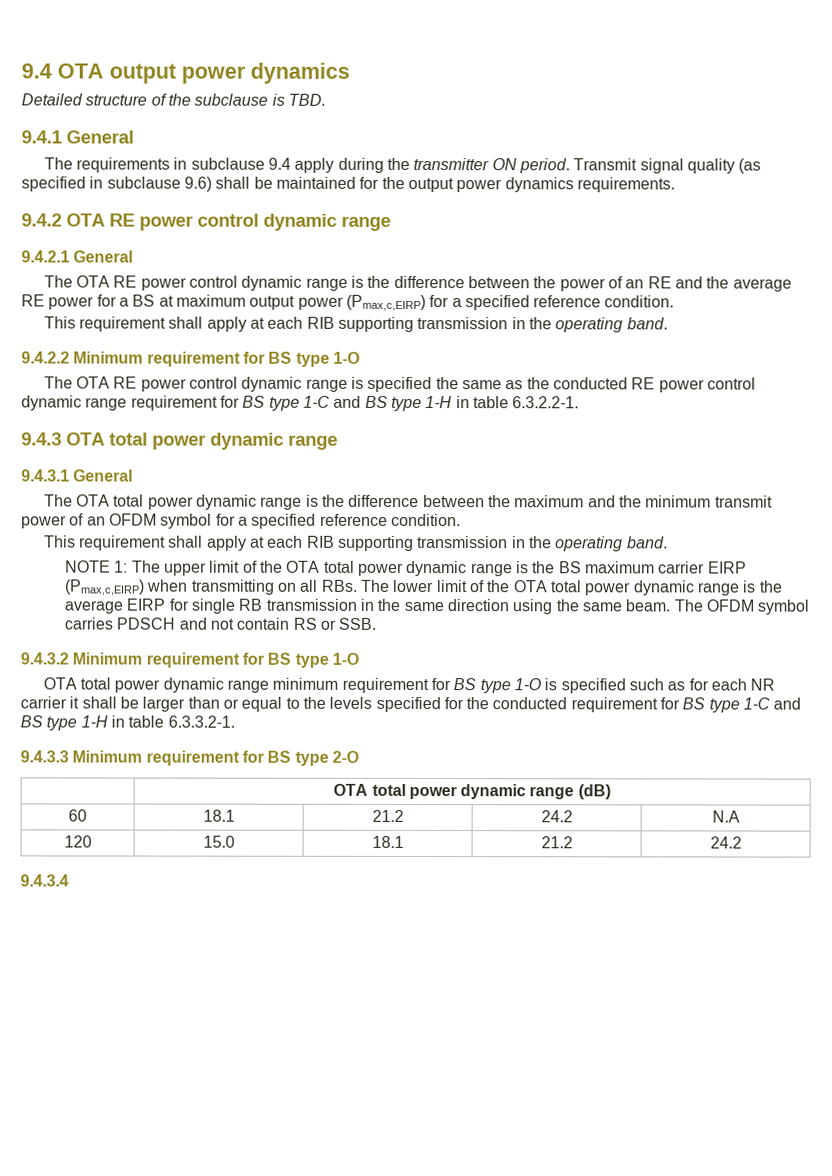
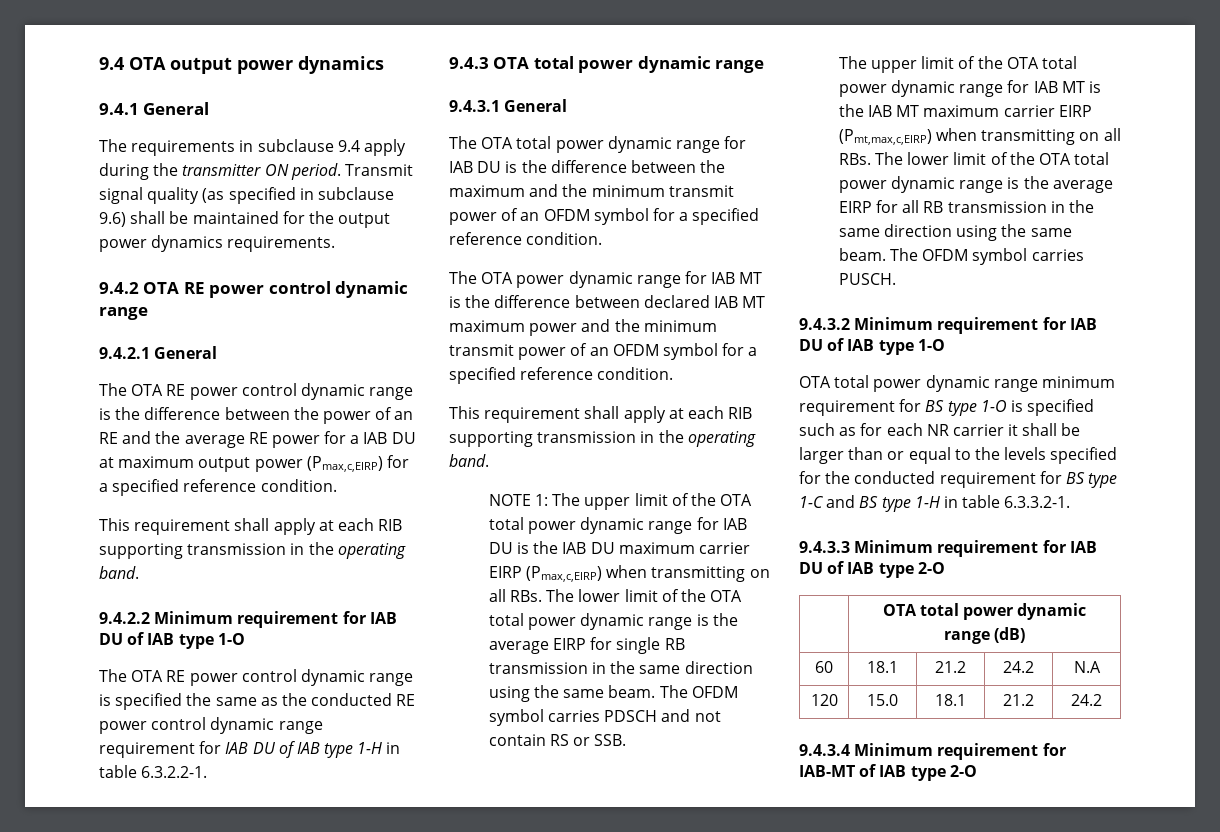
- Detailed structure of the subclause is TBD.
- The OTA RE power control dynamic range is the difference between the power of an RE and the average RE power for a BS at maximum output power (Pmax,c,EIRP) for a specified reference condition.
+ The OTA RE power control dynamic range is the difference between the power of an RE and the average RE power for a IAB DU at maximum output power (Pmax,c,EIRP) for a specified reference condition.
- 9.4.2.2 Minimum requirement for BS type 1-O
+ 9.4.2.2 Minimum requirement for IAB DU of IAB type 1-O
- The OTA RE power control dynamic range is specified the same as the conducted RE power control dynamic range requirement for BS type 1-C and BS type 1-H in table 6.3.2.2-1.
+ The OTA RE power control dynamic range is specified the same as the conducted RE power control dynamic range requirement for IAB DU of IAB type 1-H in table 6.3.2.2-1.
- The OTA total power dynamic range is the difference between the maximum and the minimum transmit power of an OFDM symbol for a specified reference condition.
+ The OTA total power dynamic range for IAB DU is the difference between the maximum and the minimum transmit power of an OFDM symbol for a specified reference condition.
+ The OTA power dynamic range for IAB MT is the difference between declared IAB MT maximum power and the minimum transmit power of an OFDM symbol for a specified reference condition.
- NOTE 1: The upper limit of the OTA total power dynamic range is the BS maximum carrier EIRP (Pmax,c,EIRP) when transmitting on all RBs. The lower limit of the OTA total power dynamic range is the average EIRP for single RB transmission in the same direction using the same beam.
+ NOTE 1: The upper limit of the OTA total power dynamic range for IAB DU is the IAB DU maximum carrier EIRP (Pmax,c,EIRP) when transmitting on all RBs. The lower limit of the OTA total power dynamic range is the average EIRP for single RB transmission in the same direction using the same beam.
+ The upper limit of the OTA total power dynamic range for IAB MT is the IAB MT maximum carrier EIRP (Pmt,max,c,EIRP) when transmitting on all RBs. The lower limit of the OTA total power dynamic range is the average EIRP for all RB transmission in the same direction using the same beam. The OFDM symbol carries PUSCH.
- 9.4.3.2 Minimum requirement for BS type 1-O
+ 9.4.3.2 Minimum requirement for IAB DU of IAB type 1-O
- 9.4.3.3 Minimum requirement for BS type 2-O
+ 9.4.3.3 Minimum requirement for IAB DU of IAB type 2-O
- 9.4.3.4
+ 9.4.3.4 Minimum requirement for IAB-MT of IAB type 2-O

